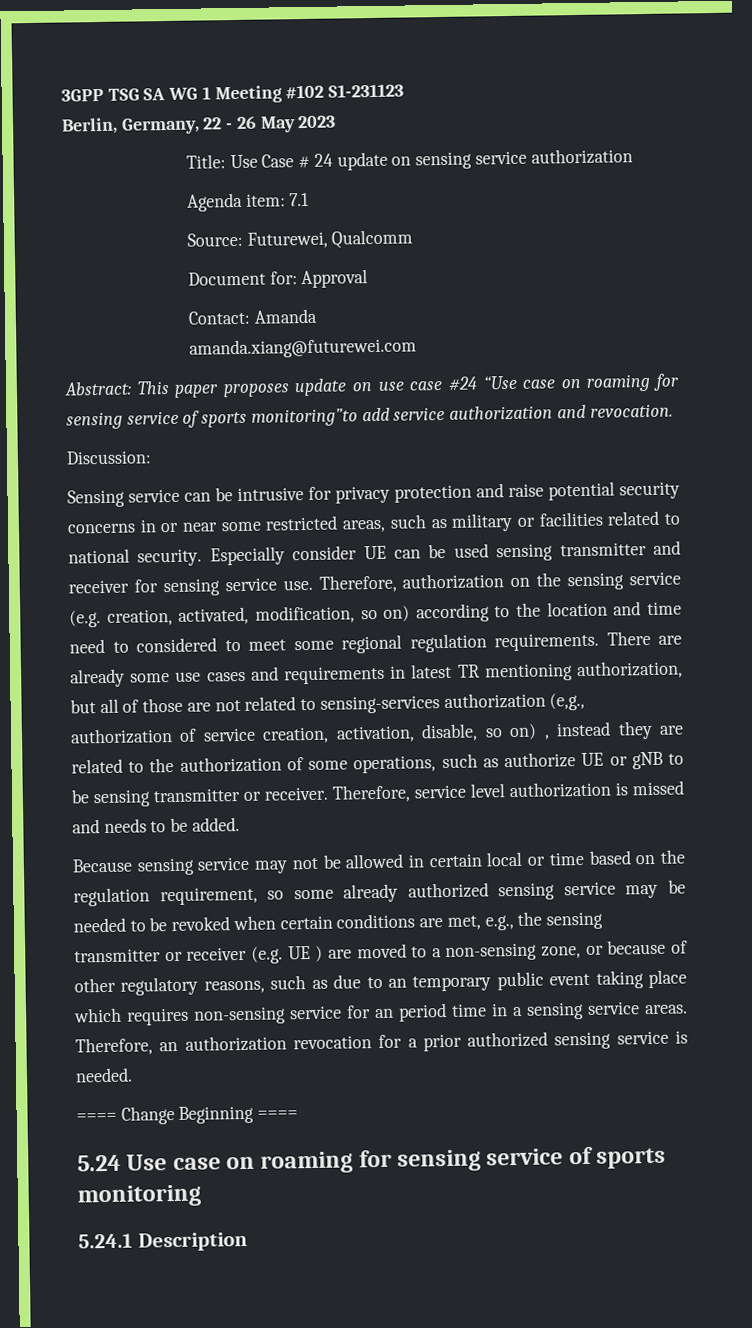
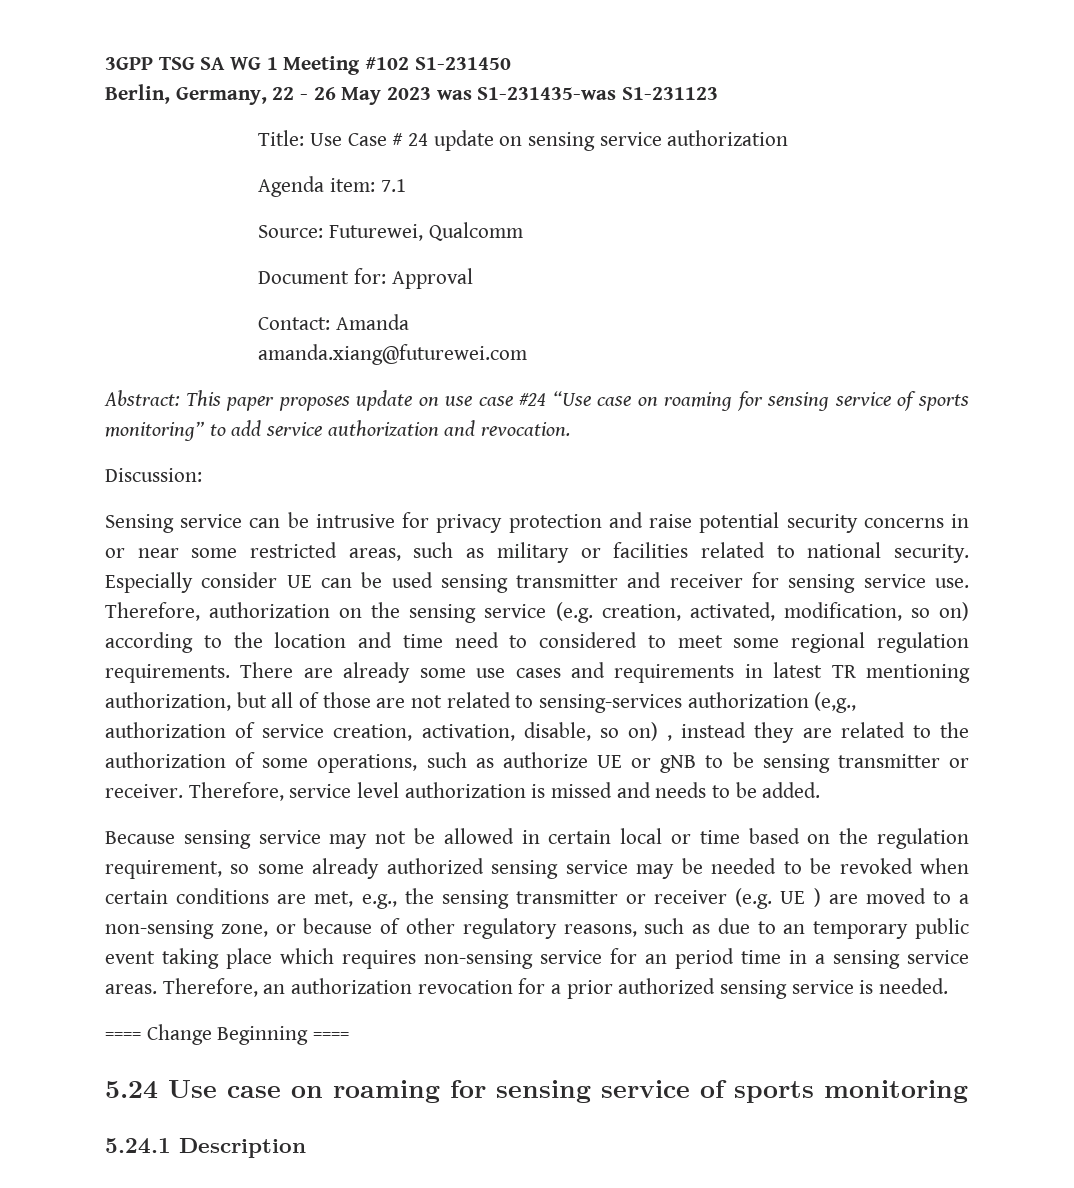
- 3GPP TSG SA WG 1 Meeting #102 S1-231123
+ 3GPP TSG SA WG 1 Meeting #102 S1-231450
- Berlin, Germany, 22 - 26 May 2023
+ Berlin, Germany, 22 - 26 May 2023 was S1-231435-was S1-231123
- Abstract: This paper proposes update on use case #24 “Use case on roaming for sensing service of sports monitoring”to add service authorization and revocation.
+ Abstract: This paper proposes update on use case #24 “Use case on roaming for sensing service of sports monitoring” to add service authorization and revocation.

